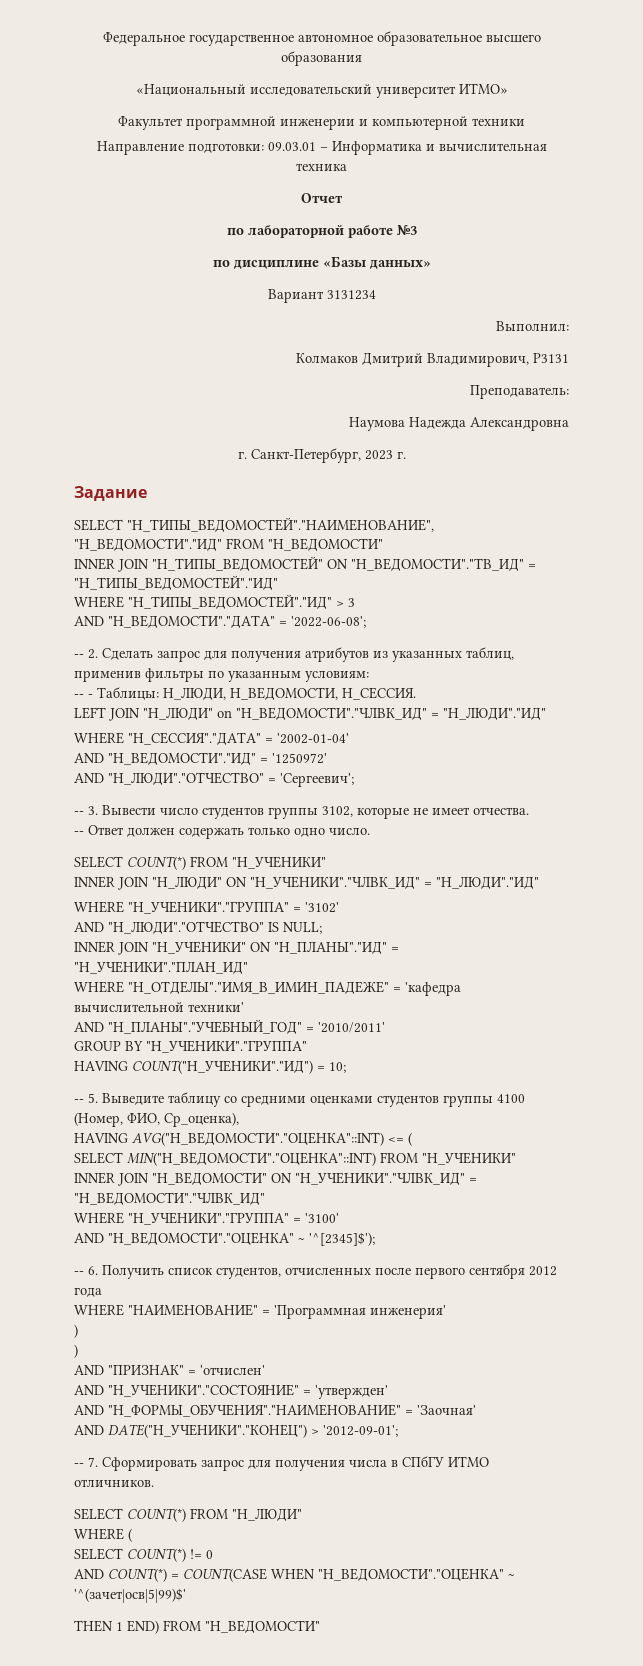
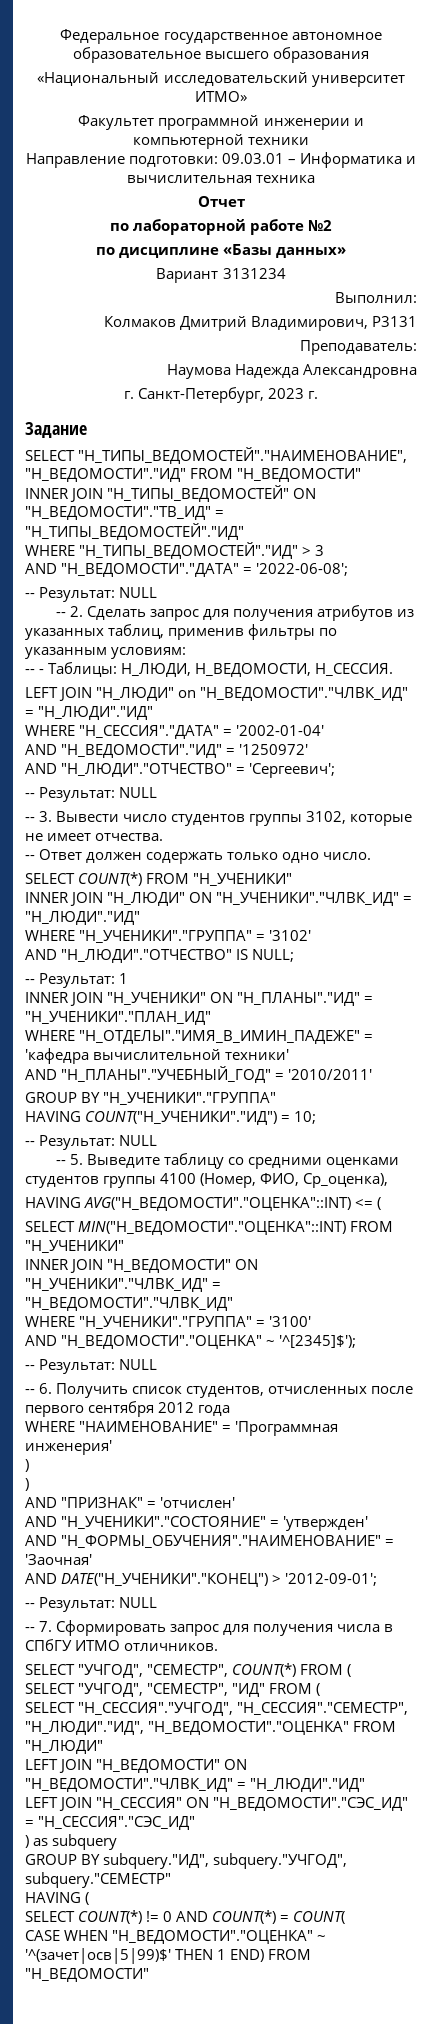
- по лабораторной работе №3
+ по лабораторной работе №2
  AND "Н_ВЕДОМОСТИ"."ДАТА" = '2022-06-08';
+ -- Результат: NULL
  AND "Н_ЛЮДИ"."ОТЧЕСТВО" = 'Сергеевич';
+ -- Результат: NULL
+ -- Результат: 1
  HAVING COUNT("Н_УЧЕНИКИ"."ИД") = 10;
+ -- Результат: NULL
  AND "Н_ВЕДОМОСТИ"."ОЦЕНКА" ~ '^[2345]$');
+ -- Результат: NULL
  AND DATE("Н_УЧЕНИКИ"."КОНЕЦ") > '2012-09-01';
+ -- Результат: NULL
- SELECT COUNT(*) FROM "Н_ЛЮДИ"
- WHERE (
+ SELECT "УЧГОД", "СЕМЕСТР", COUNT(*) FROM (
+ SELECT "УЧГОД", "СЕМЕСТР", "ИД" FROM (
+ SELECT "Н_СЕССИЯ"."УЧГОД", "Н_СЕССИЯ"."СЕМЕСТР", "Н_ЛЮДИ"."ИД", "Н_ВЕДОМОСТИ"."ОЦЕНКА" FROM "Н_ЛЮДИ"
+ LEFT JOIN "Н_ВЕДОМОСТИ" ON "Н_ВЕДОМОСТИ"."ЧЛВК_ИД" = "Н_ЛЮДИ"."ИД"
+ LEFT JOIN "Н_СЕССИЯ" ON "Н_ВЕДОМОСТИ"."СЭС_ИД" = "Н_СЕССИЯ"."СЭС_ИД"
+ ) as subquery
+ GROUP BY subquery."ИД", subquery."УЧГОД", subquery."СЕМЕСТР"
+ HAVING (
- SELECT COUNT(*) != 0
- AND COUNT(*) = COUNT(CASE WHEN "Н_ВЕДОМОСТИ"."ОЦЕНКА" ~ '^(зачет|осв|5|99)$'
- THEN 1 END) FROM "Н_ВЕДОМОСТИ"
+ SELECT COUNT(*) != 0 AND COUNT(*) = COUNT(
+ CASE WHEN "Н_ВЕДОМОСТИ"."ОЦЕНКА" ~ '^(зачет|осв|5|99)$' THEN 1 END) FROM "Н_ВЕДОМОСТИ"

